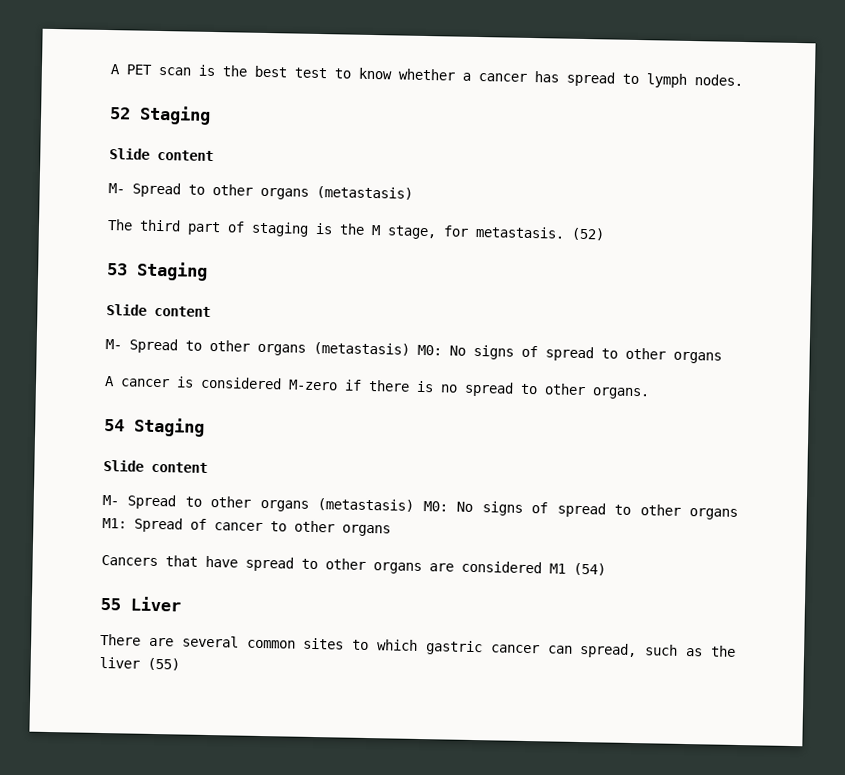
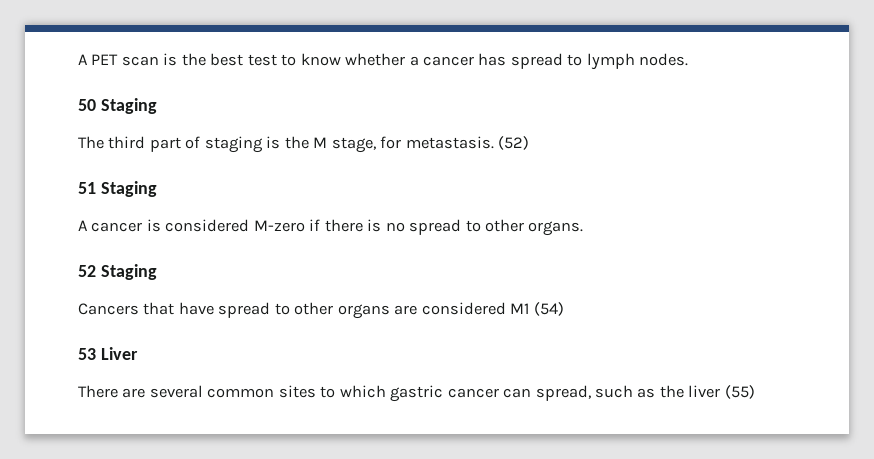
- 52 Staging
- Slide content
- M- Spread to other organs (metastasis)
+ 50 Staging
- 53 Staging
- Slide content
- M- Spread to other organs (metastasis) M0: No signs of spread to other organs
+ 51 Staging
- 54 Staging
- Slide content
- M- Spread to other organs (metastasis) M0: No signs of spread to other organs M1: Spread of cancer to other organs
+ 52 Staging
- 55 Liver
+ 53 Liver

